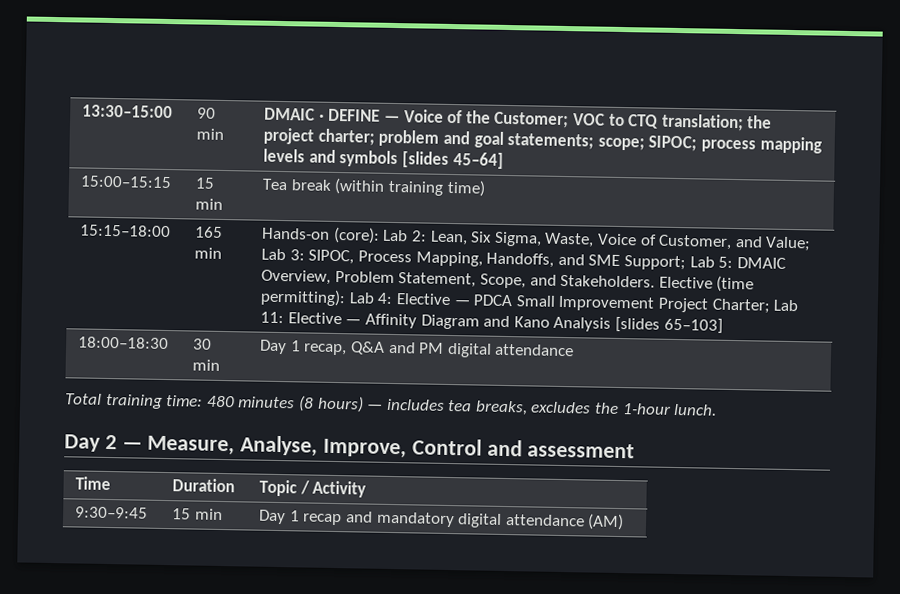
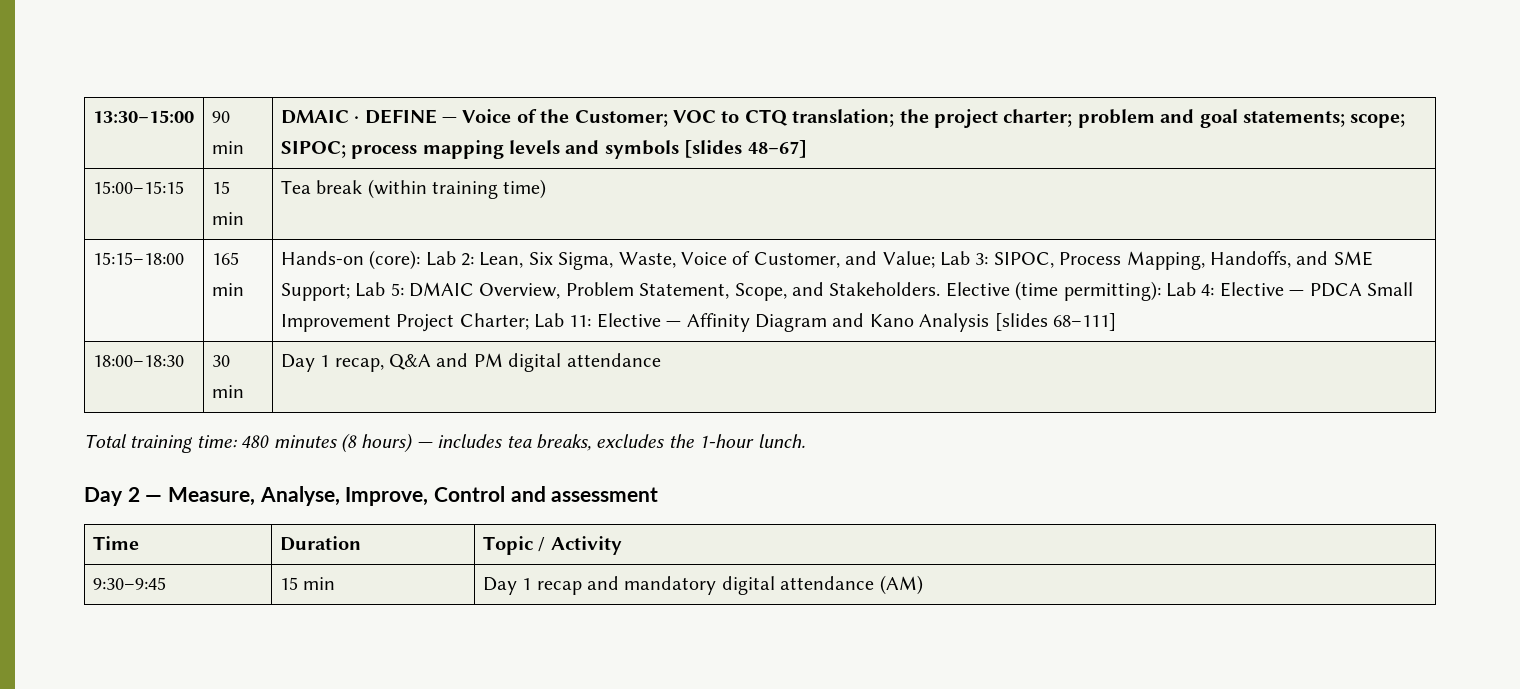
- 13:30–15:00 | 90 min | DMAIC · DEFINE — Voice of the Customer; VOC to CTQ translation; the project charter; problem and goal statements; scope; SIPOC; process mapping levels and symbols [slides 45–64]
+ 13:30–15:00 | 90 min | DMAIC · DEFINE — Voice of the Customer; VOC to CTQ translation; the project charter; problem and goal statements; scope; SIPOC; process mapping levels and symbols [slides 48–67]
- Elective (time permitting): Lab 4: Elective — PDCA Small Improvement Project Charter; Lab 11: Elective — Affinity Diagram and Kano Analysis [slides 65–103]
+ Elective (time permitting): Lab 4: Elective — PDCA Small Improvement Project Charter; Lab 11: Elective — Affinity Diagram and Kano Analysis [slides 68–111]

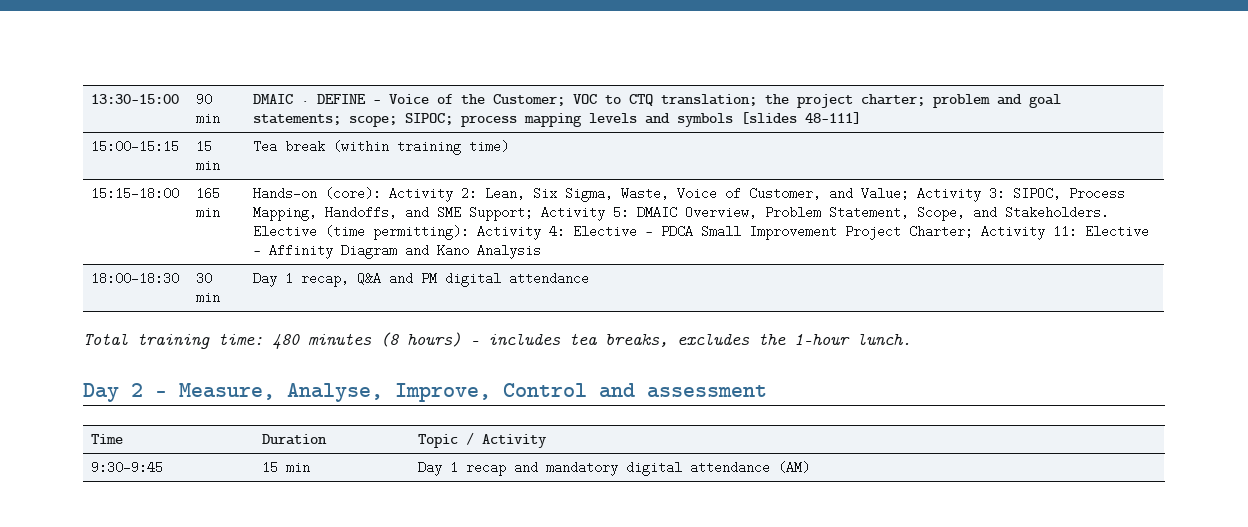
- 13:30–15:00 | 90 min | DMAIC · DEFINE — Voice of the Customer; VOC to CTQ translation; the project charter; problem and goal statements; scope; SIPOC; process mapping levels and symbols [slides 48–67]
+ 13:30–15:00 | 90 min | DMAIC · DEFINE — Voice of the Customer; VOC to CTQ translation; the project charter; problem and goal statements; scope; SIPOC; process mapping levels and symbols [slides 48–111]
- Hands-on (core): Lab 2: Lean, Six Sigma, Waste, Voice of Customer, and Value; Lab 3: SIPOC, Process Mapping, Handoffs, and SME Support; Lab 5: DMAIC Overview, Problem Statement, Scope, and Stakeholders.
+ Hands-on (core): Activity 2: Lean, Six Sigma, Waste, Voice of Customer, and Value; Activity 3: SIPOC, Process Mapping, Handoffs, and SME Support; Activity 5: DMAIC Overview, Problem Statement, Scope, and Stakeholders.
- Elective (time permitting): Lab 4: Elective — PDCA Small Improvement Project Charter; Lab 11: Elective — Affinity Diagram and Kano Analysis [slides 68–111]
+ Elective (time permitting): Activity 4: Elective — PDCA Small Improvement Project Charter; Activity 11: Elective — Affinity Diagram and Kano Analysis

